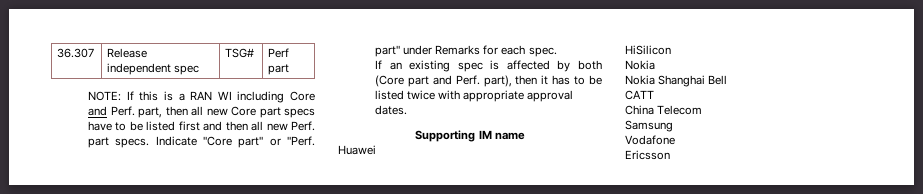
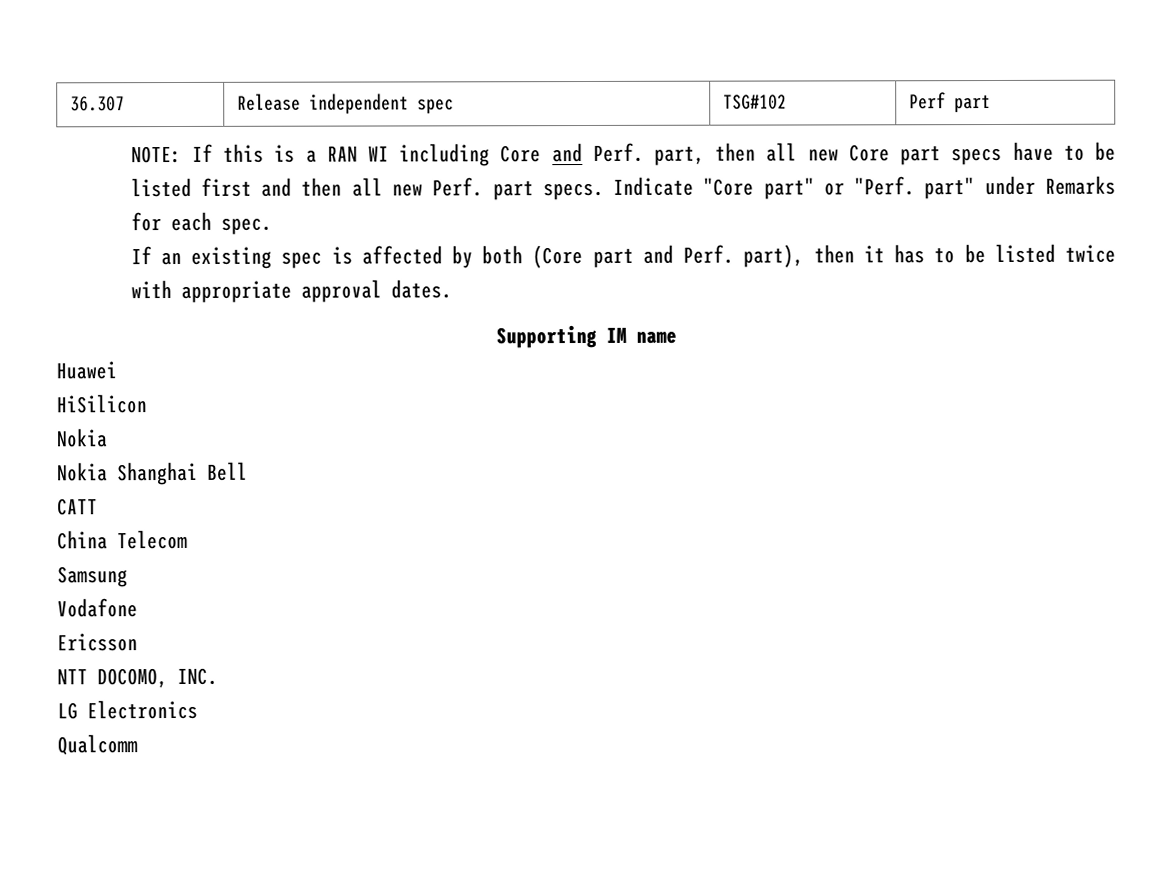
- 36.307 | Release independent spec | TSG# | Perf part
+ 36.307 | Release independent spec | TSG#102 | Perf part
+ NTT DOCOMO, INC.
+ LG Electronics
+ Qualcomm

